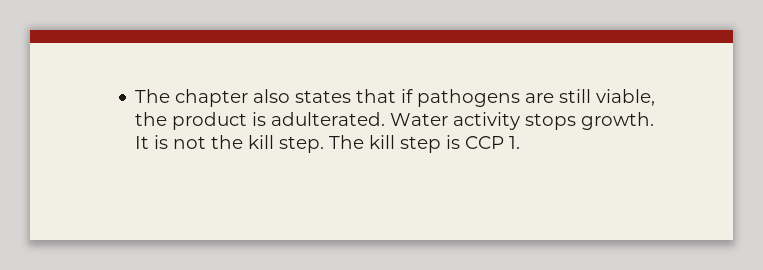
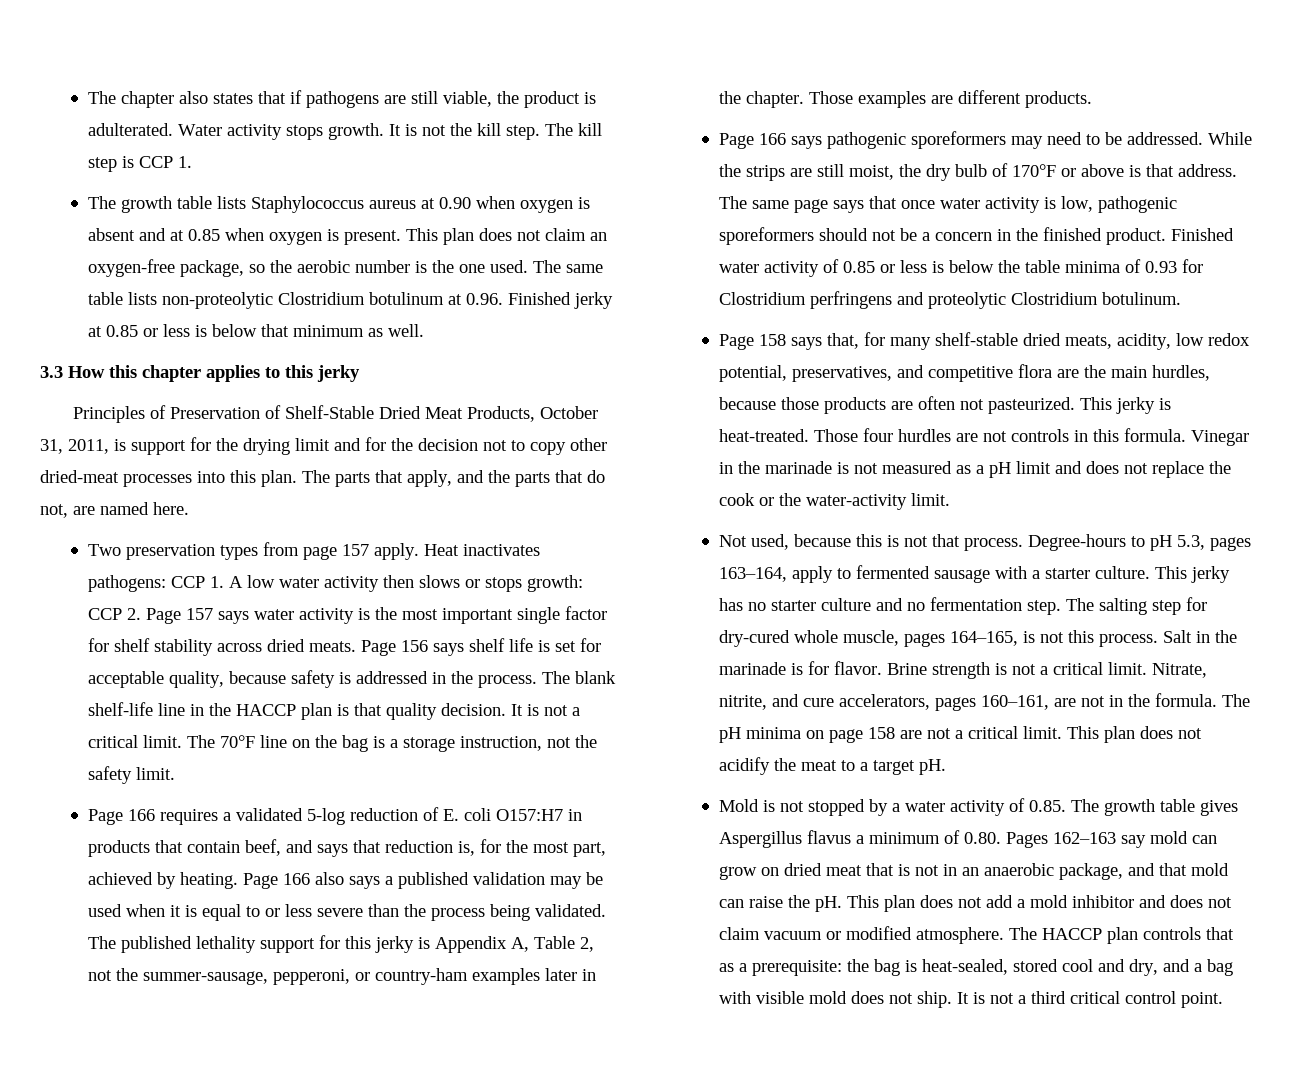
+ The growth table lists Staphylococcus aureus at 0.90 when oxygen is absent and at 0.85 when oxygen is present. This plan does not claim an oxygen-free package, so the aerobic number is the one used. The same table lists non-proteolytic Clostridium botulinum at 0.96. Finished jerky at 0.85 or less is below that minimum as well.
+ 3.3 How this chapter applies to this jerky
+ Principles of Preservation of Shelf-Stable Dried Meat Products, October 31, 2011, is support for the drying limit and for the decision not to copy other dried-meat processes into this plan. The parts that apply, and the parts that do not, are named here.
+ Two preservation types from page 157 apply. Heat inactivates pathogens: CCP 1. A low water activity then slows or stops growth: CCP 2. Page 157 says water activity is the most important single factor for shelf stability across dried meats. Page 156 says shelf life is set for acceptable quality, because safety is addressed in the process. The blank shelf-life line in the HACCP plan is that quality decision. It is not a critical limit. The 70°F line on the bag is a storage instruction, not the safety limit.
+ Page 166 requires a validated 5-log reduction of E. coli O157:H7 in products that contain beef, and says that reduction is, for the most part, achieved by heating. Page 166 also says a published validation may be used when it is equal to or less severe than the process being validated. The published lethality support for this jerky is Appendix A, Table 2, not the summer-sausage, pepperoni, or country-ham examples later in the chapter. Those examples are different products.
+ Page 166 says pathogenic sporeformers may need to be addressed. While the strips are still moist, the dry bulb of 170°F or above is that address. The same page says that once water activity is low, pathogenic sporeformers should not be a concern in the finished product. Finished water activity of 0.85 or less is below the table minima of 0.93 for Clostridium perfringens and proteolytic Clostridium botulinum.
+ Page 158 says that, for many shelf-stable dried meats, acidity, low redox potential, preservatives, and competitive flora are the main hurdles, because those products are often not pasteurized. This jerky is heat-treated. Those four hurdles are not controls in this formula. Vinegar in the marinade is not measured as a pH limit and does not replace the cook or the water-activity limit.
+ Not used, because this is not that process. Degree-hours to pH 5.3, pages 163–164, apply to fermented sausage with a starter culture. This jerky has no starter culture and no fermentation step. The salting step for dry-cured whole muscle, pages 164–165, is not this process. Salt in the marinade is for flavor. Brine strength is not a critical limit. Nitrate, nitrite, and cure accelerators, pages 160–161, are not in the formula. The pH minima on page 158 are not a critical limit. This plan does not acidify the meat to a target pH.
+ Mold is not stopped by a water activity of 0.85. The growth table gives Aspergillus flavus a minimum of 0.80. Pages 162–163 say mold can grow on dried meat that is not in an anaerobic package, and that mold can raise the pH. This plan does not add a mold inhibitor and does not claim vacuum or modified atmosphere. The HACCP plan controls that as a prerequisite: the bag is heat-sealed, stored cool and dry, and a bag with visible mold does not ship. It is not a third critical control point.

